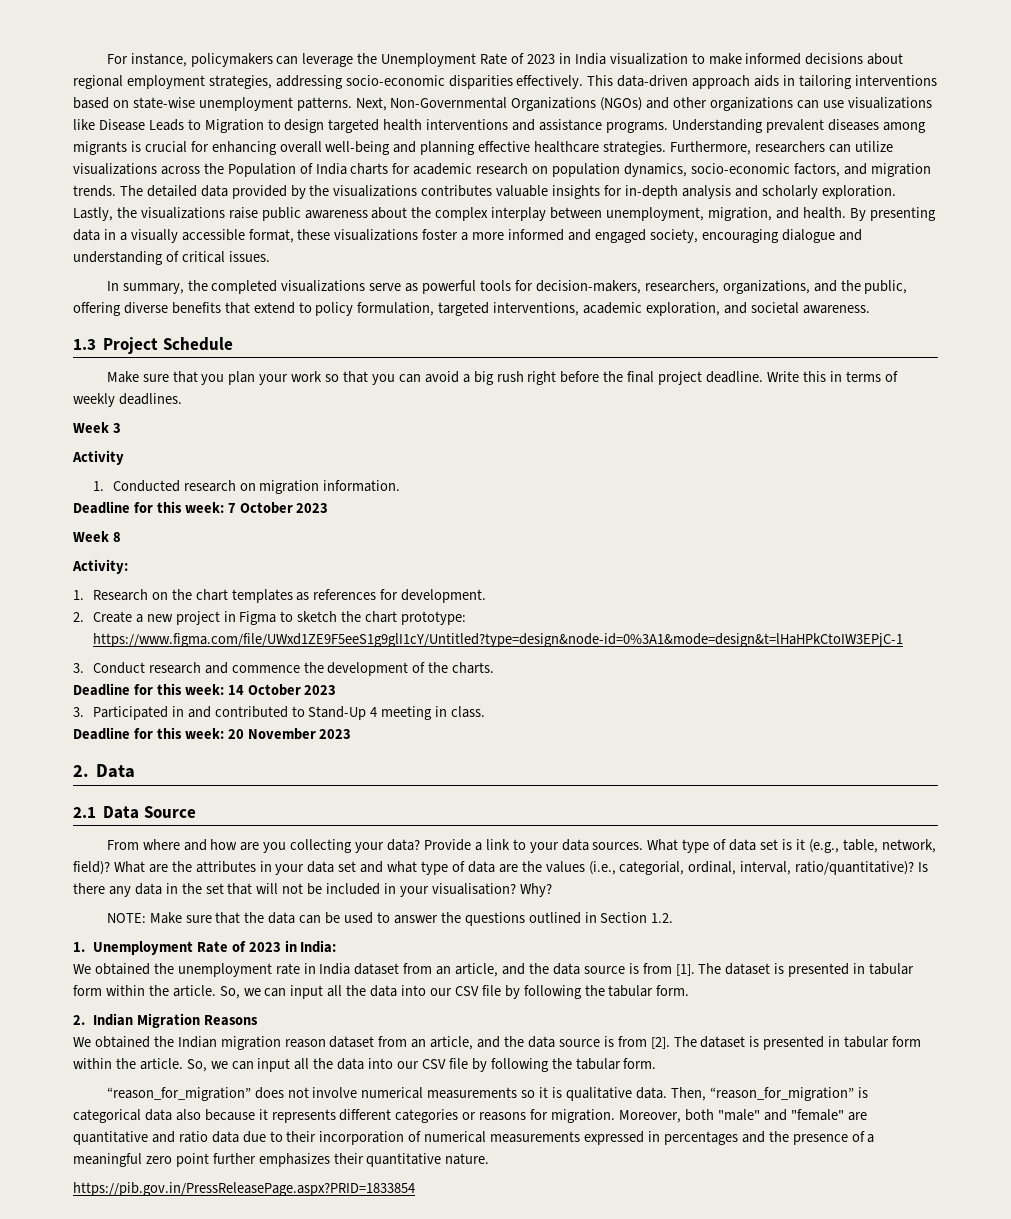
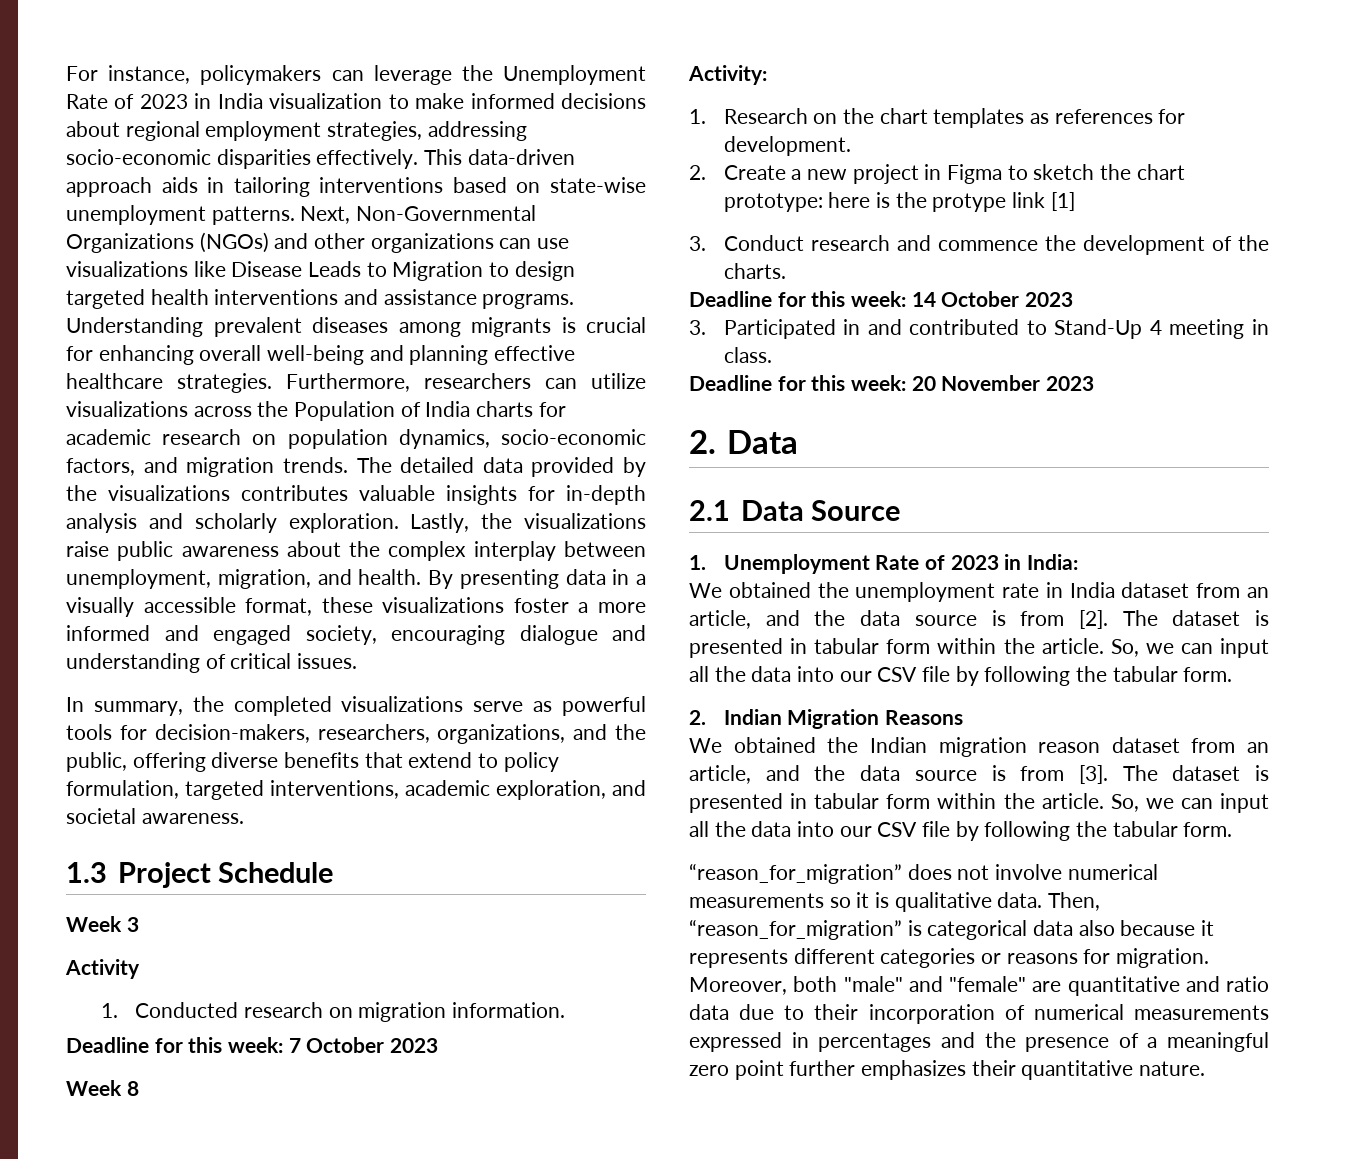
- Make sure that you plan your work so that you can avoid a big rush right before the final project deadline. Write this in terms of weekly deadlines.
- 2. Create a new project in Figma to sketch the chart prototype: https://www.figma.com/file/UWxd1ZE9F5eeS1g9glI1cY/Untitled?type=design&node-id=0%3A1&mode=design&t=lHaHPkCtoIW3EPjC-1
+ 2. Create a new project in Figma to sketch the chart prototype: here is the protype link [1]
- From where and how are you collecting your data? Provide a link to your data sources. What type of data set is it (e.g., table, network, field)? What are the attributes in your data set and what type of data are the values (i.e., categorial, ordinal, interval, ratio/quantitative)? Is there any data in the set that will not be included in your visualisation? Why?
- NOTE: Make sure that the data can be used to answer the questions outlined in Section 1.2.
- We obtained the unemployment rate in India dataset from an article, and the data source is from [1].
+ We obtained the unemployment rate in India dataset from an article, and the data source is from [2].
- We obtained the Indian migration reason dataset from an article, and the data source is from [2].
+ We obtained the Indian migration reason dataset from an article, and the data source is from [3].
- https://pib.gov.in/PressReleasePage.aspx?PRID=1833854

